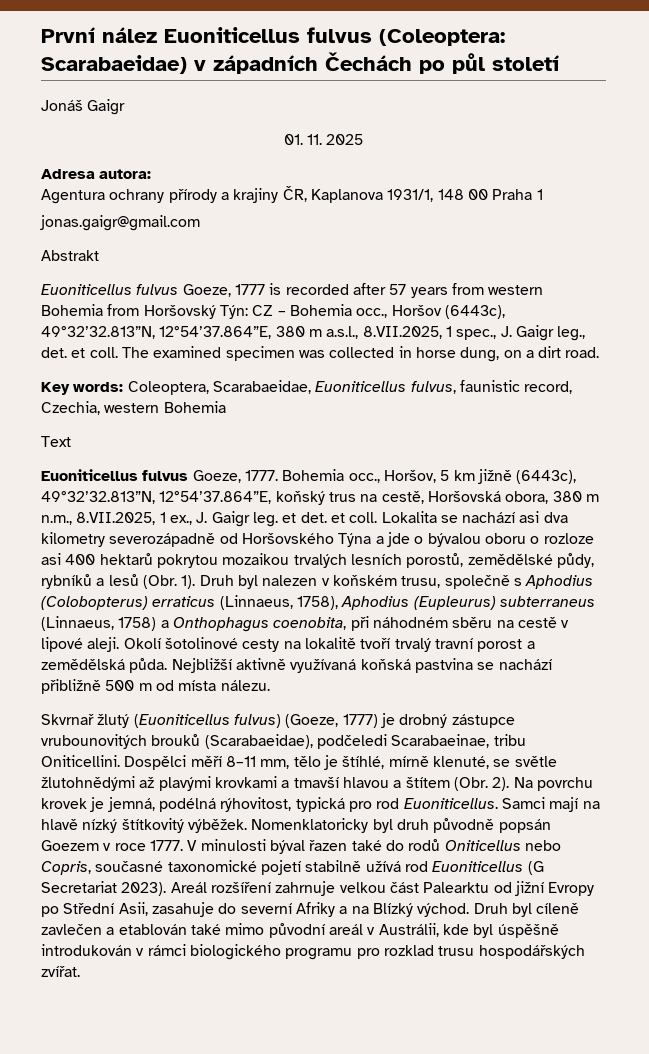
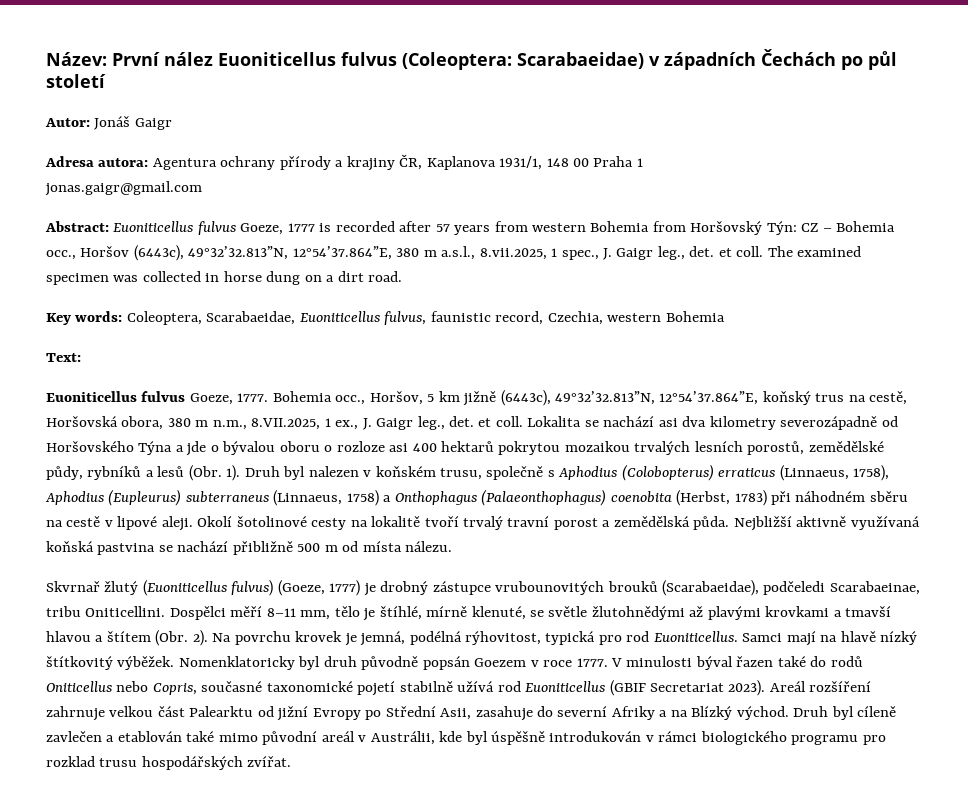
- První nález Euoniticellus fulvus (Coleoptera: Scarabaeidae) v západních Čechách po půl století
+ Název: První nález Euoniticellus fulvus (Coleoptera: Scarabaeidae) v západních Čechách po půl století
- Jonáš Gaigr
+ Autor: Jonáš Gaigr
- 01. 11. 2025
- Adresa autora:
- Agentura ochrany přírody a krajiny ČR, Kaplanova 1931/1, 148 00 Praha 1
+ Adresa autora: Agentura ochrany přírody a krajiny ČR, Kaplanova 1931/1, 148 00 Praha 1
- Abstrakt
- Euoniticellus fulvus Goeze, 1777 is recorded after 57 years from western Bohemia from Horšovský Týn: CZ – Bohemia occ., Horšov (6443c), 49°32’32.813”N, 12°54’37.864”E, 380 m a.s.l., 8.VII.2025, 1 spec., J. Gaigr leg., det. et coll.
+ Abstract: Euoniticellus fulvus Goeze, 1777 is recorded after 57 years from western Bohemia from Horšovský Týn: CZ – Bohemia occ., Horšov (6443c), 49°32’32.813”N, 12°54’37.864”E, 380 m a.s.l., 8.vii.2025, 1 spec., J. Gaigr leg., det. et coll.
- The examined specimen was collected in horse dung, on a dirt road.
+ The examined specimen was collected in horse dung on a dirt road.
- Text
+ Text:
- Bohemia occ., Horšov, 5 km jižně (6443c), 49°32’32.813”N, 12°54’37.864”E, koňský trus na cestě, Horšovská obora, 380 m n.m., 8.VII.2025, 1 ex., J. Gaigr leg. et det. et coll.
+ Bohemia occ., Horšov, 5 km jižně (6443c), 49°32’32.813”N, 12°54’37.864”E, koňský trus na cestě, Horšovská obora, 380 m n.m., 8.VII.2025, 1 ex., J. Gaigr leg., det. et coll.
- Druh byl nalezen v koňském trusu, společně s Aphodius (Colobopterus) erraticus (Linnaeus, 1758), Aphodius (Eupleurus) subterraneus (Linnaeus, 1758) a Onthophagus coenobita, při náhodném sběru na cestě v lipové aleji.
+ Druh byl nalezen v koňském trusu, společně s Aphodius (Colobopterus) erraticus (Linnaeus, 1758), Aphodius (Eupleurus) subterraneus (Linnaeus, 1758) a Onthophagus (Palaeonthophagus) coenobita (Herbst, 1783) při náhodném sběru na cestě v lipové aleji.
- V minulosti býval řazen také do rodů Oniticellus nebo Copris, současné taxonomické pojetí stabilně užívá rod Euoniticellus (G Secretariat 2023).
+ V minulosti býval řazen také do rodů Oniticellus nebo Copris, současné taxonomické pojetí stabilně užívá rod Euoniticellus (GBIF Secretariat 2023).

